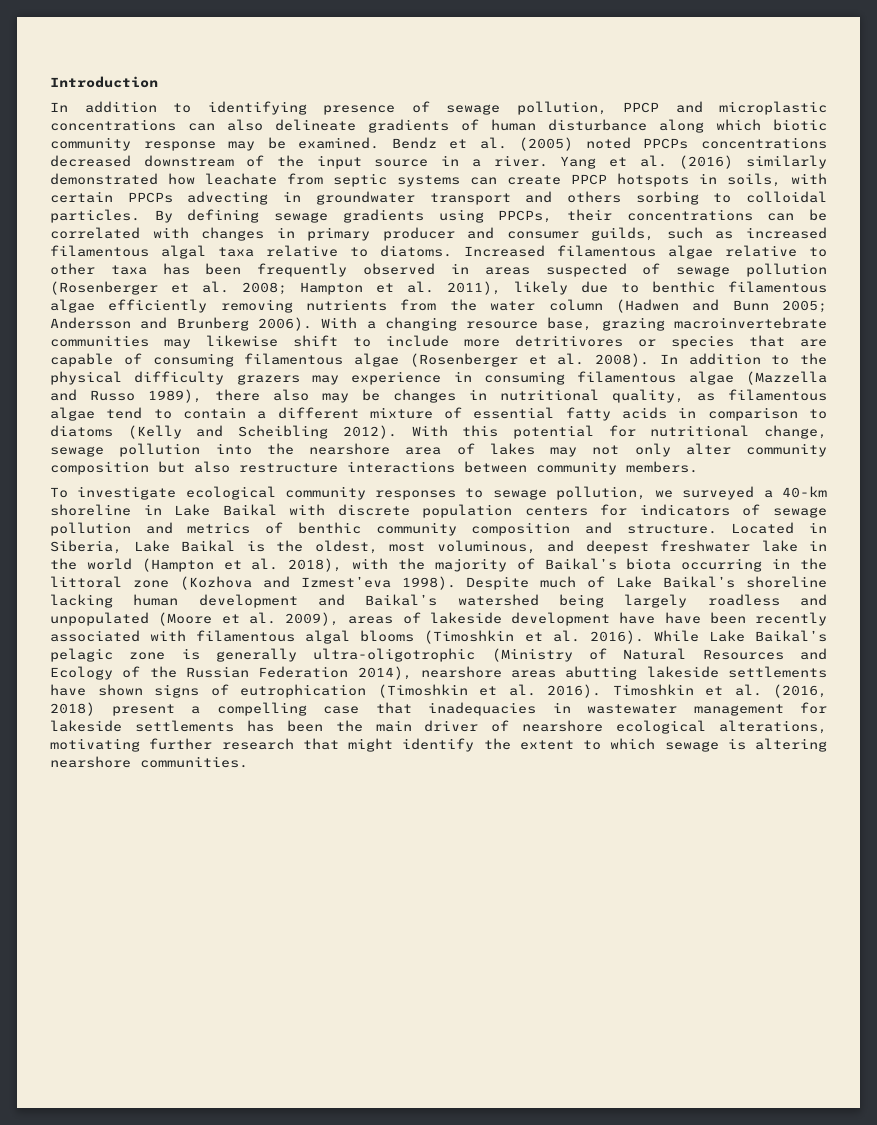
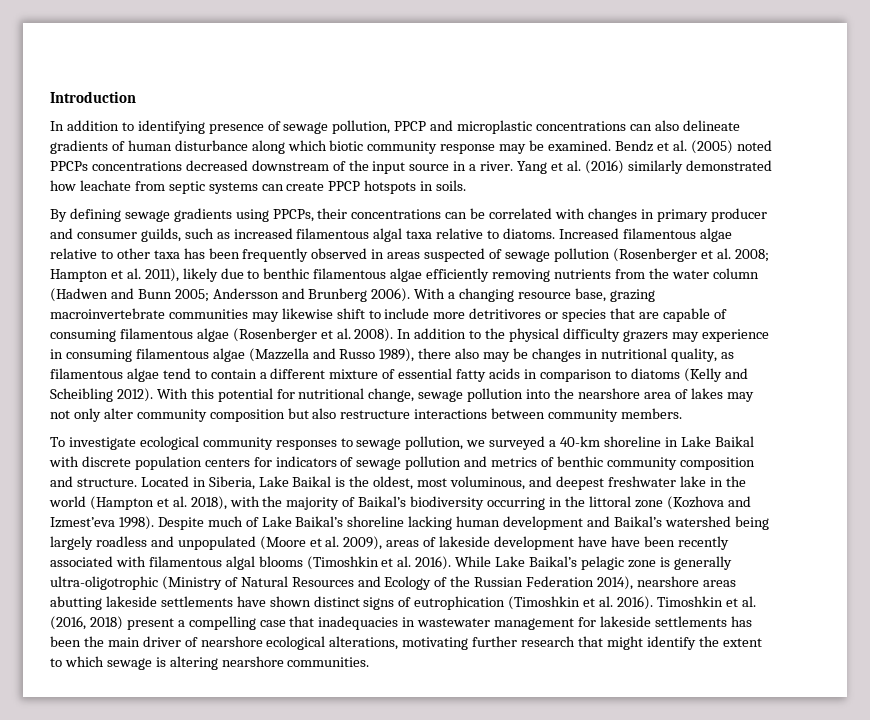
- Yang et al. (2016) similarly demonstrated how leachate from septic systems can create PPCP hotspots in soils, with certain PPCPs advecting in groundwater transport and others sorbing to colloidal particles. By defining sewage gradients using PPCPs, their concentrations can be correlated with changes in primary producer and consumer guilds, such as increased filamentous algal taxa relative to diatoms.
+ Yang et al. (2016) similarly demonstrated how leachate from septic systems can create PPCP hotspots in soils.
+ By defining sewage gradients using PPCPs, their concentrations can be correlated with changes in primary producer and consumer guilds, such as increased filamentous algal taxa relative to diatoms.
- Located in Siberia, Lake Baikal is the oldest, most voluminous, and deepest freshwater lake in the world (Hampton et al. 2018), with the majority of Baikal’s biota occurring in the littoral zone (Kozhova and Izmest’eva 1998).
+ Located in Siberia, Lake Baikal is the oldest, most voluminous, and deepest freshwater lake in the world (Hampton et al. 2018), with the majority of Baikal’s biodiversity occurring in the littoral zone (Kozhova and Izmest’eva 1998).
- While Lake Baikal’s pelagic zone is generally ultra-oligotrophic (Ministry of Natural Resources and Ecology of the Russian Federation 2014), nearshore areas abutting lakeside settlements have shown signs of eutrophication (Timoshkin et al. 2016).
+ While Lake Baikal’s pelagic zone is generally ultra-oligotrophic (Ministry of Natural Resources and Ecology of the Russian Federation 2014), nearshore areas abutting lakeside settlements have shown distinct signs of eutrophication (Timoshkin et al. 2016).

